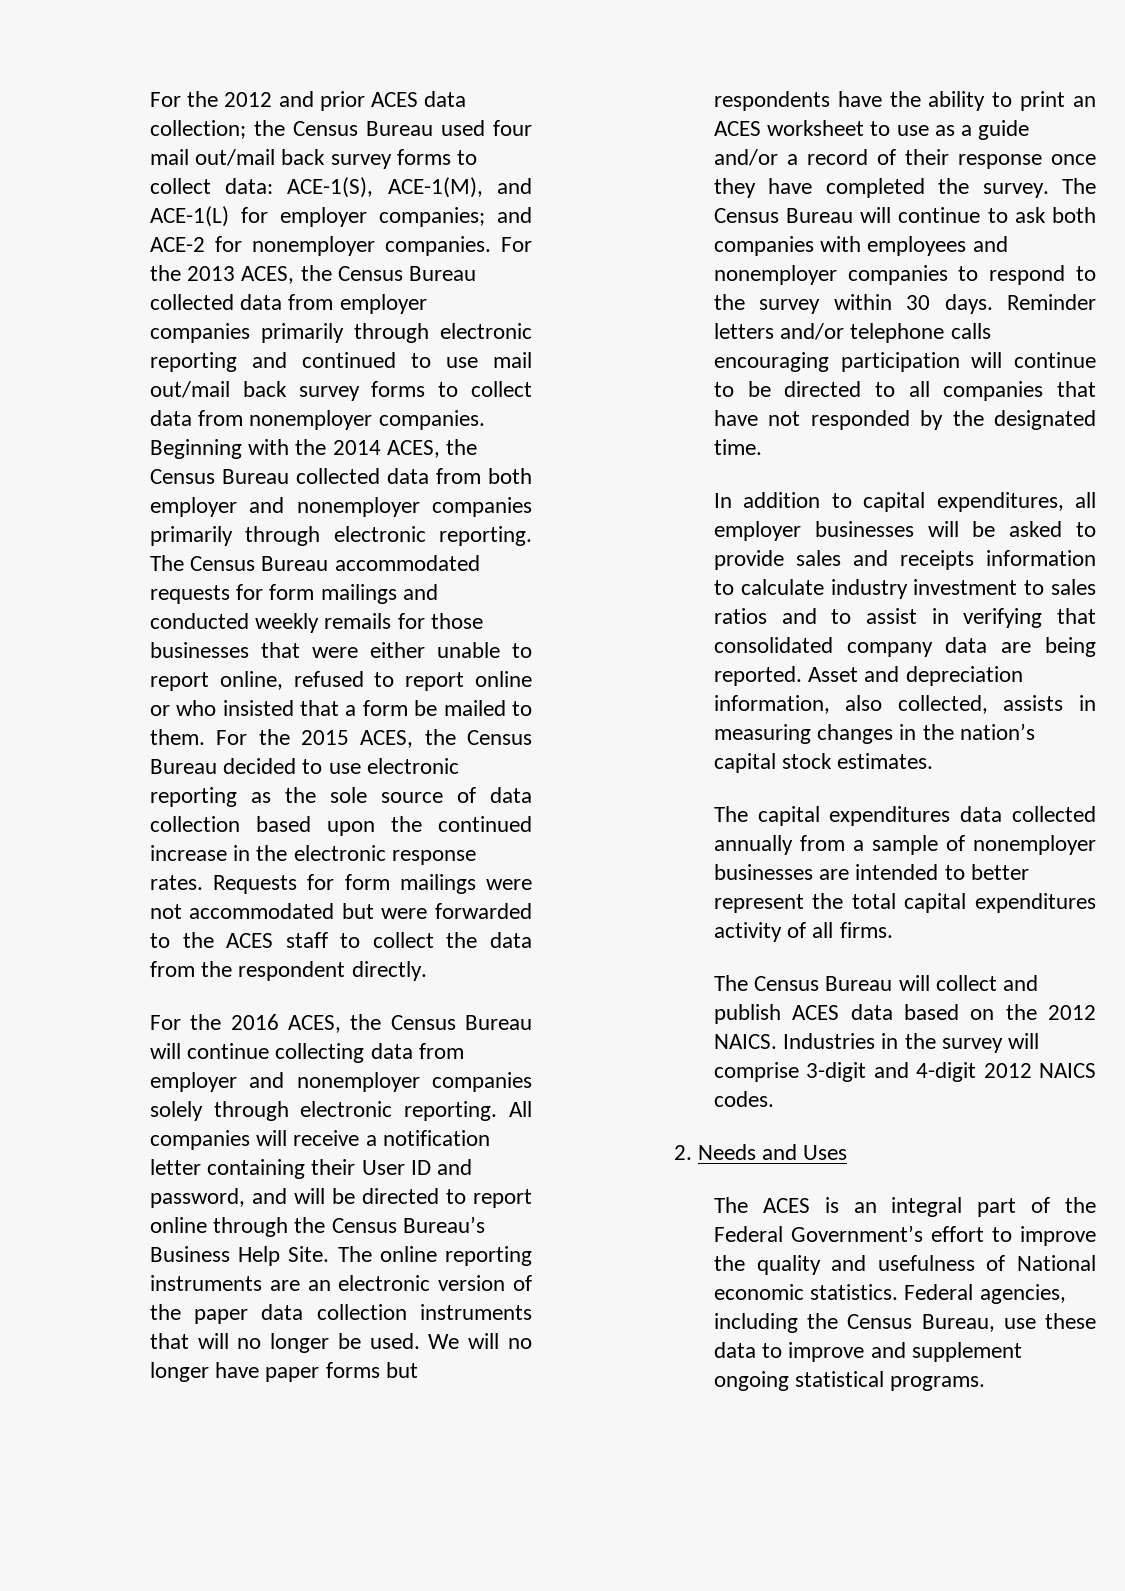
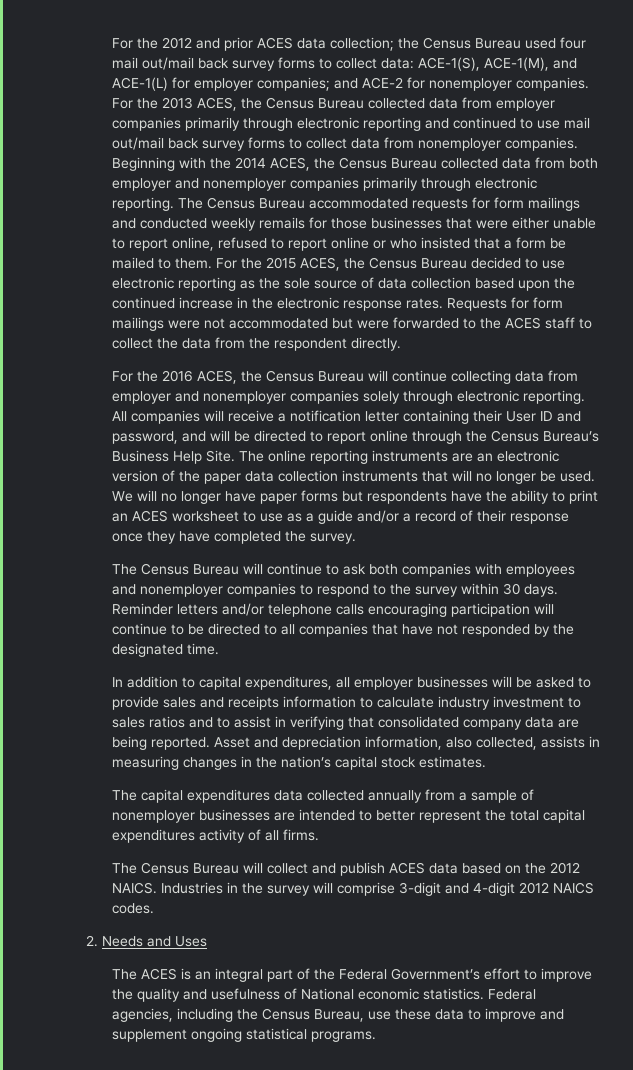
- We will no longer have paper forms but respondents have the ability to print an ACES worksheet to use as a guide and/or a record of their response once they have completed the survey. The Census Bureau will continue to ask both companies with employees and nonemployer companies to respond to the survey within 30 days.
+ We will no longer have paper forms but respondents have the ability to print an ACES worksheet to use as a guide and/or a record of their response once they have completed the survey.
+ The Census Bureau will continue to ask both companies with employees and nonemployer companies to respond to the survey within 30 days.

